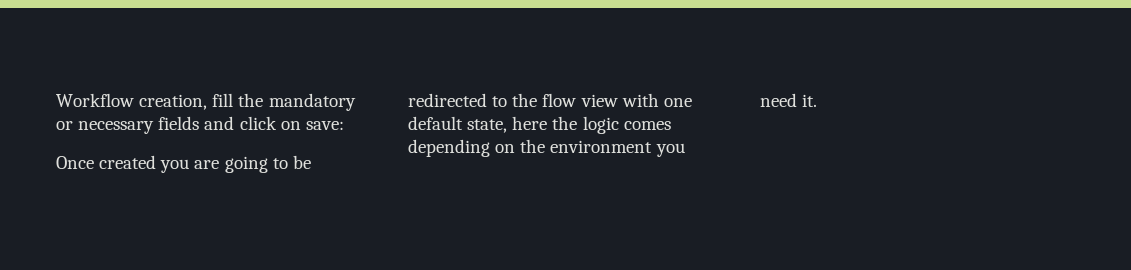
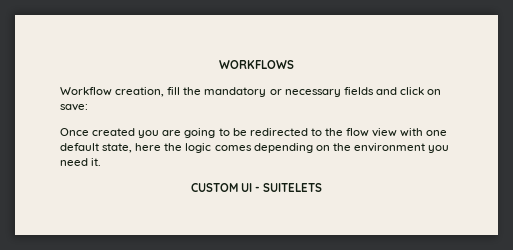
+ WORKFLOWS
+ CUSTOM UI - SUITELETS

